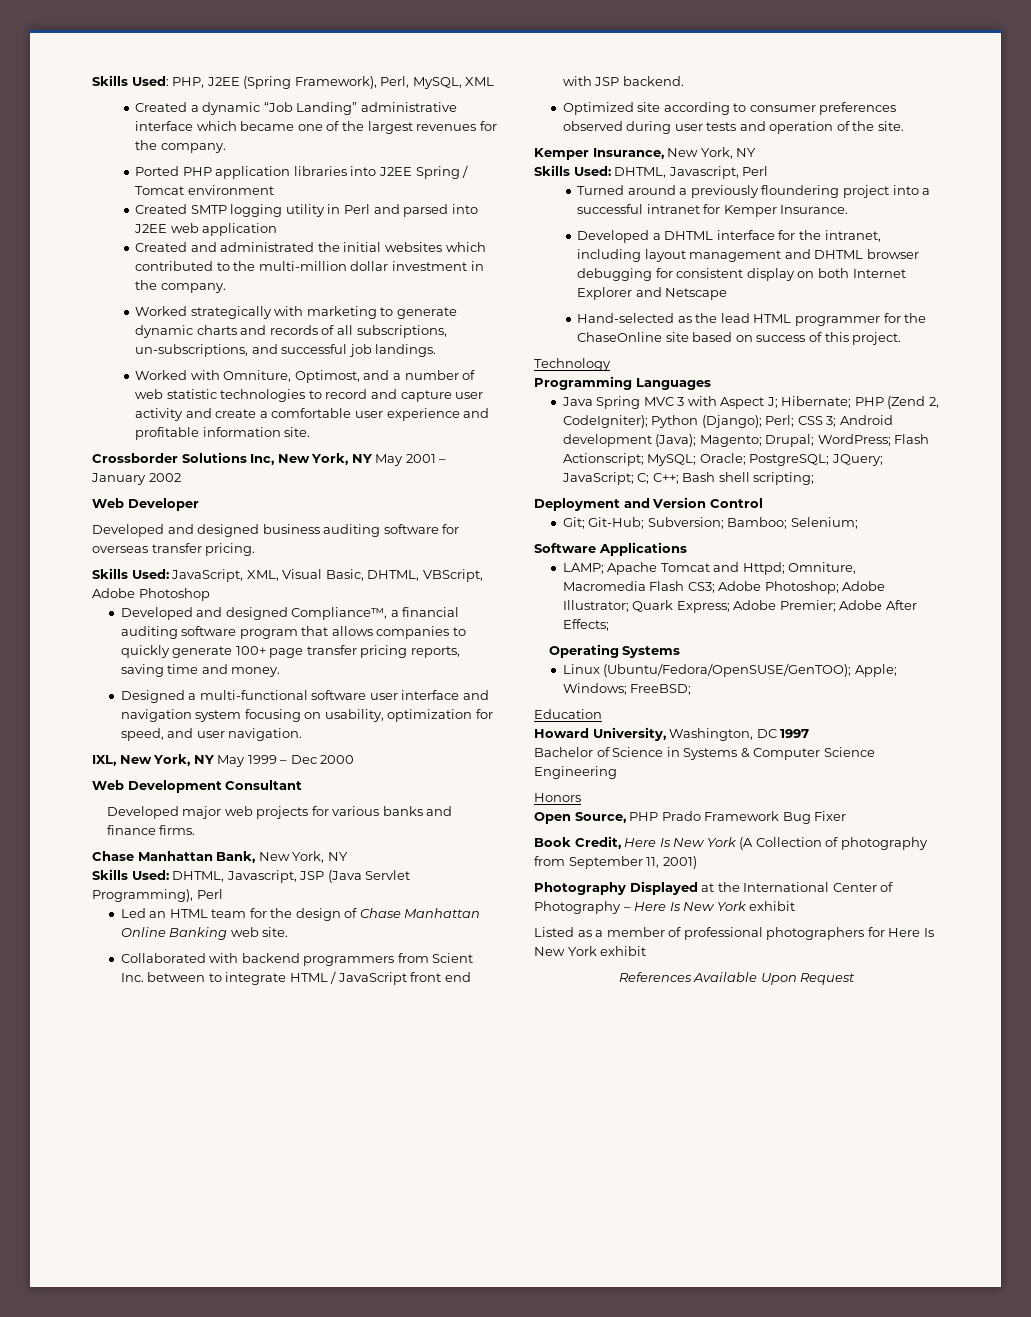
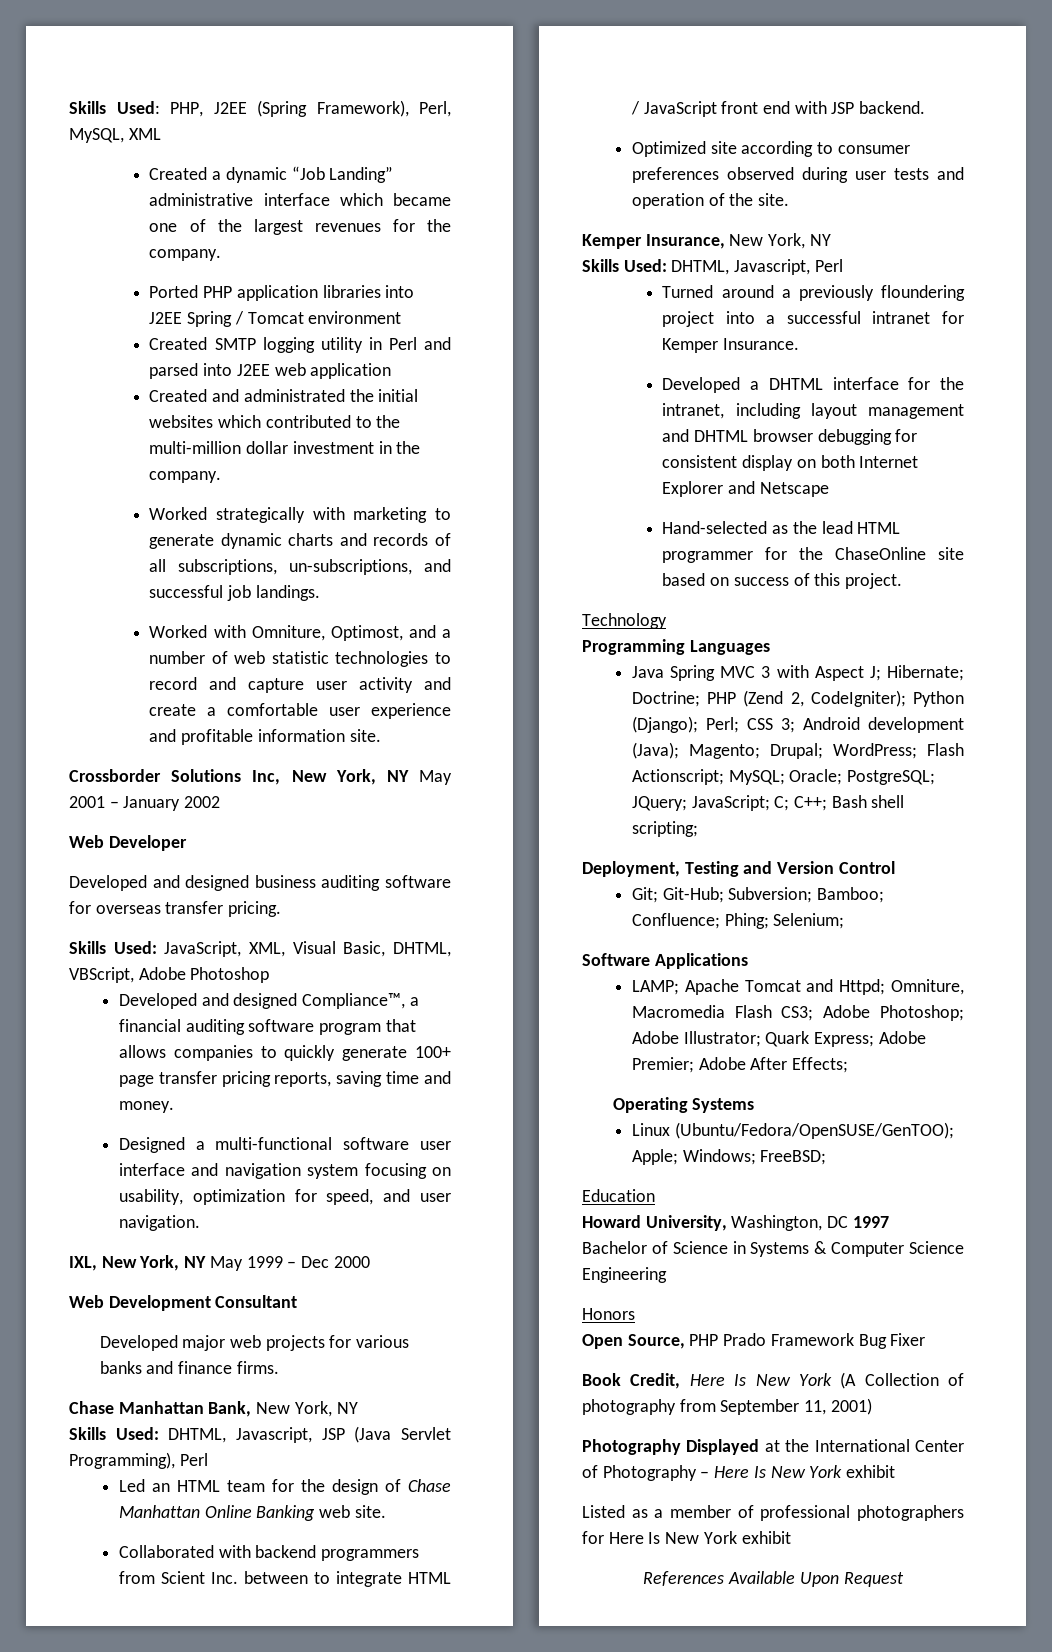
- Java Spring MVC 3 with Aspect J; Hibernate; PHP (Zend 2, CodeIgniter); Python (Django); Perl; CSS 3; Android development (Java); Magento; Drupal; WordPress; Flash Actionscript; MySQL; Oracle; PostgreSQL; JQuery; JavaScript; C; C++; Bash shell scripting;
+ Java Spring MVC 3 with Aspect J; Hibernate; Doctrine; PHP (Zend 2, CodeIgniter); Python (Django); Perl; CSS 3; Android development (Java); Magento; Drupal; WordPress; Flash Actionscript; MySQL; Oracle; PostgreSQL; JQuery; JavaScript; C; C++; Bash shell scripting;
- Deployment and Version Control
+ Deployment, Testing and Version Control
- Git; Git-Hub; Subversion; Bamboo; Selenium;
+ Git; Git-Hub; Subversion; Bamboo; Confluence; Phing; Selenium;

